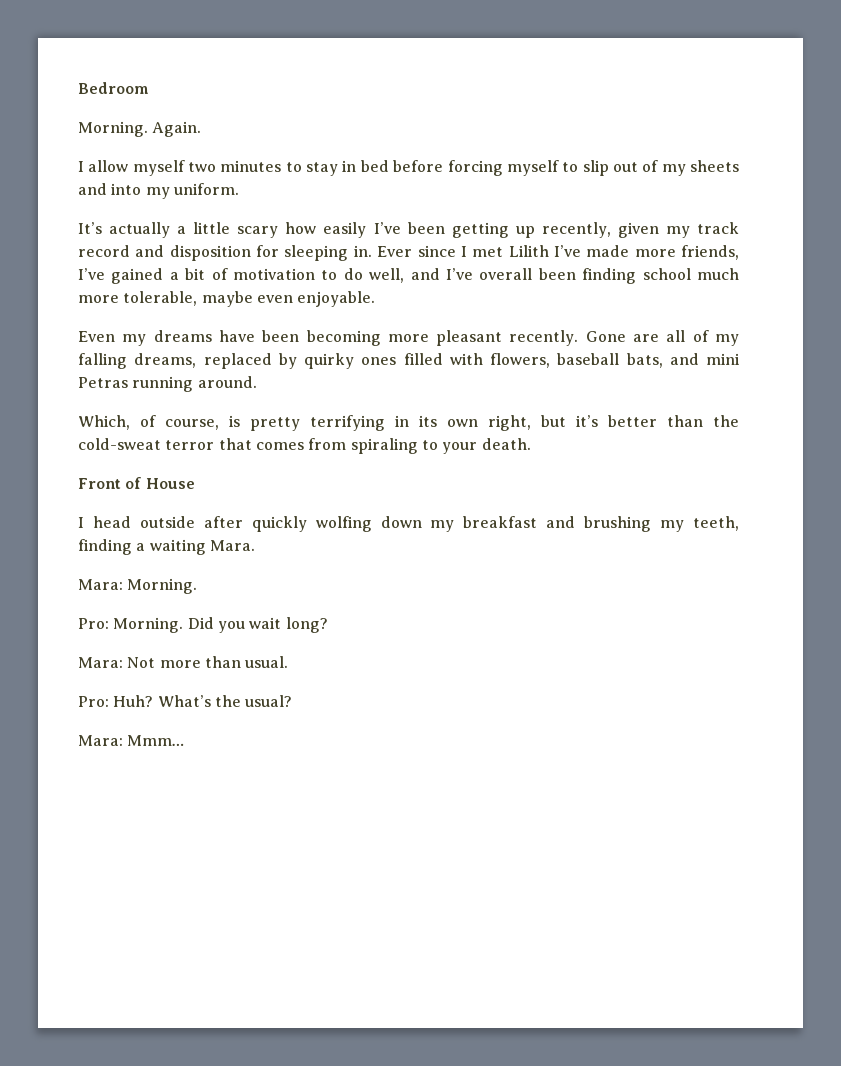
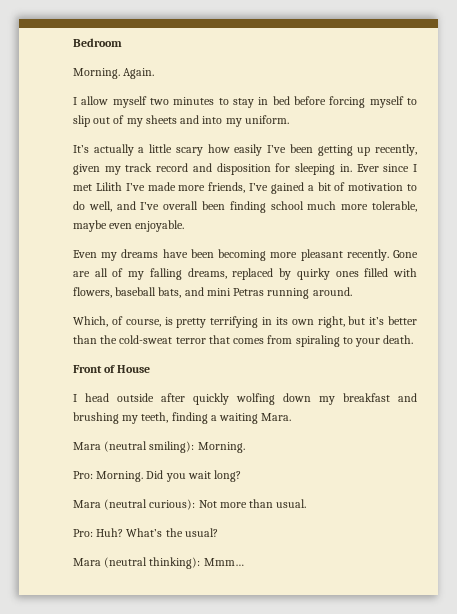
- Mara: Morning.
+ Mara (neutral smiling): Morning.
- Mara: Not more than usual.
+ Mara (neutral curious): Not more than usual.
- Mara: Mmm…
+ Mara (neutral thinking): Mmm…

